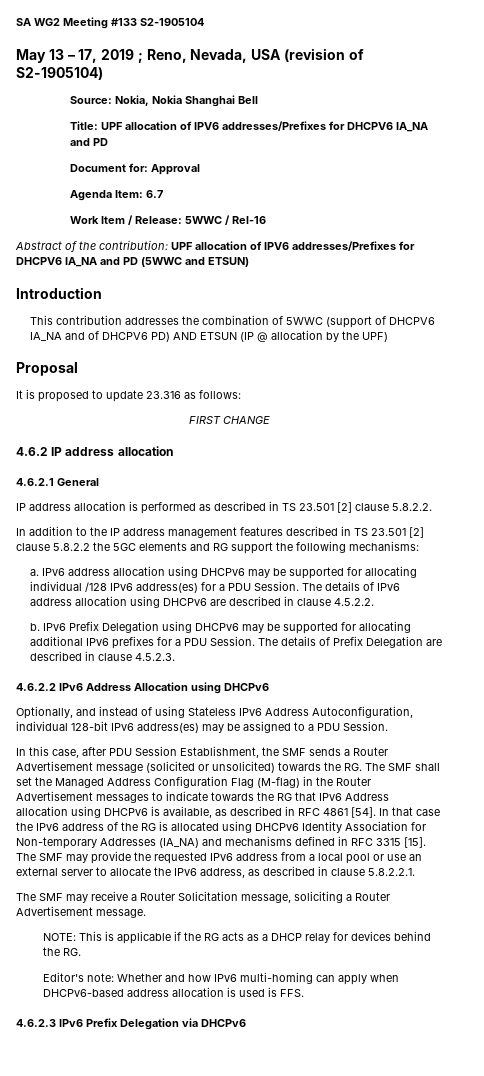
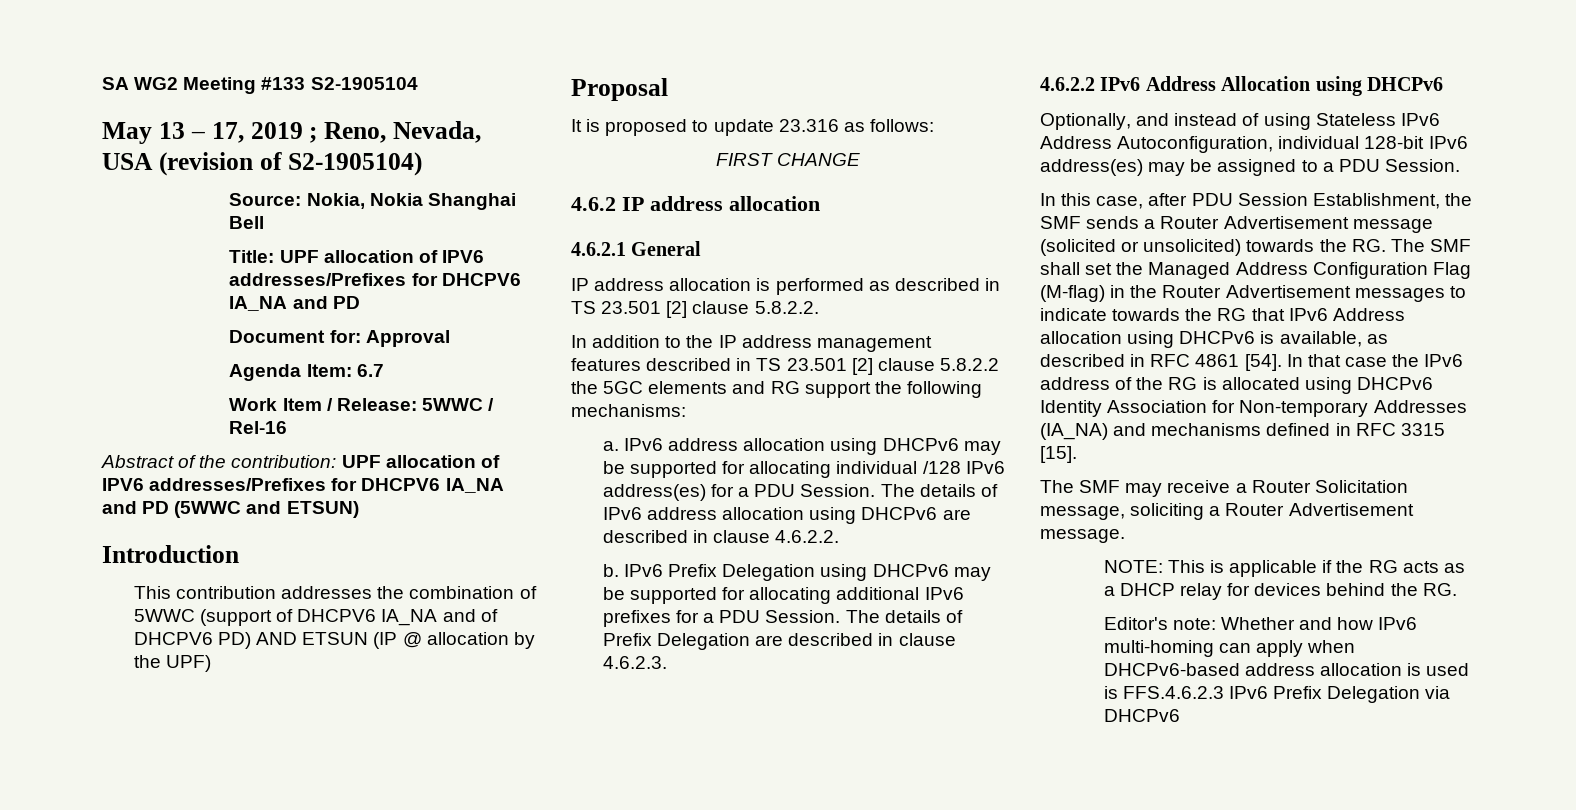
- The details of IPv6 address allocation using DHCPv6 are described in clause 4.5.2.2.
+ The details of IPv6 address allocation using DHCPv6 are described in clause 4.6.2.2.
- The details of Prefix Delegation are described in clause 4.5.2.3.
+ The details of Prefix Delegation are described in clause 4.6.2.3.
- The SMF may provide the requested IPv6 address from a local pool or use an external server to allocate the IPv6 address, as described in clause 5.8.2.2.1.
- Editor's note: Whether and how IPv6 multi-homing can apply when DHCPv6-based address allocation is used is FFS.
- 4.6.2.3 IPv6 Prefix Delegation via DHCPv6
+ Editor's note: Whether and how IPv6 multi-homing can apply when DHCPv6-based address allocation is used is FFS.4.6.2.3 IPv6 Prefix Delegation via DHCPv6

